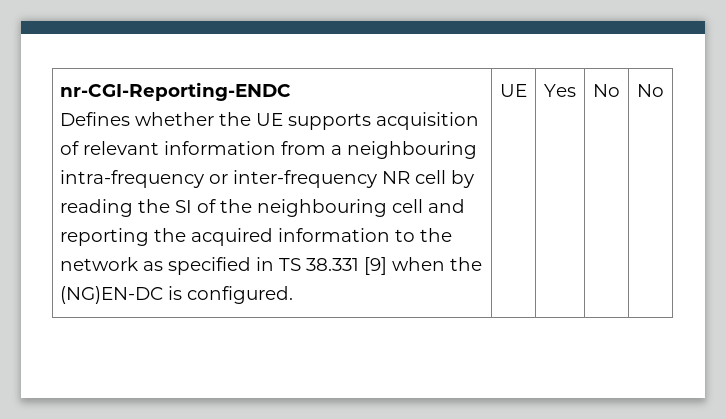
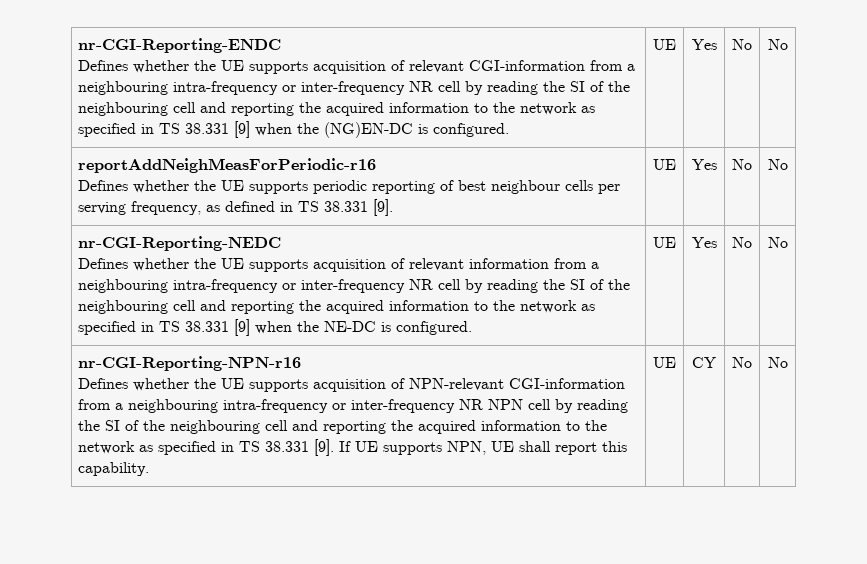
- Defines whether the UE supports acquisition of relevant information from a neighbouring intra-frequency or inter-frequency NR cell by reading the SI of the neighbouring cell and reporting the acquired information to the network as specified in TS 38.331 [9] when the (NG)EN-DC is configured.
+ Defines whether the UE supports acquisition of relevant CGI-information from a neighbouring intra-frequency or inter-frequency NR cell by reading the SI of the neighbouring cell and reporting the acquired information to the network as specified in TS 38.331 [9] when the (NG)EN-DC is configured.
+ reportAddNeighMeasForPeriodic-r16
+ Defines whether the UE supports periodic reporting of best neighbour cells per serving frequency, as defined in TS 38.331 [9]. | UE | Yes | No | No
+ nr-CGI-Reporting-NEDC
+ Defines whether the UE supports acquisition of relevant information from a neighbouring intra-frequency or inter-frequency NR cell by reading the SI of the neighbouring cell and reporting the acquired information to the network as specified in TS 38.331 [9] when the NE-DC is configured. | UE | Yes | No | No
+ nr-CGI-Reporting-NPN-r16
+ Defines whether the UE supports acquisition of NPN-relevant CGI-information from a neighbouring intra-frequency or inter-frequency NR NPN cell by reading the SI of the neighbouring cell and reporting the acquired information to the network as specified in TS 38.331 [9]. If UE supports NPN, UE shall report this capability. | UE | CY | No | No

